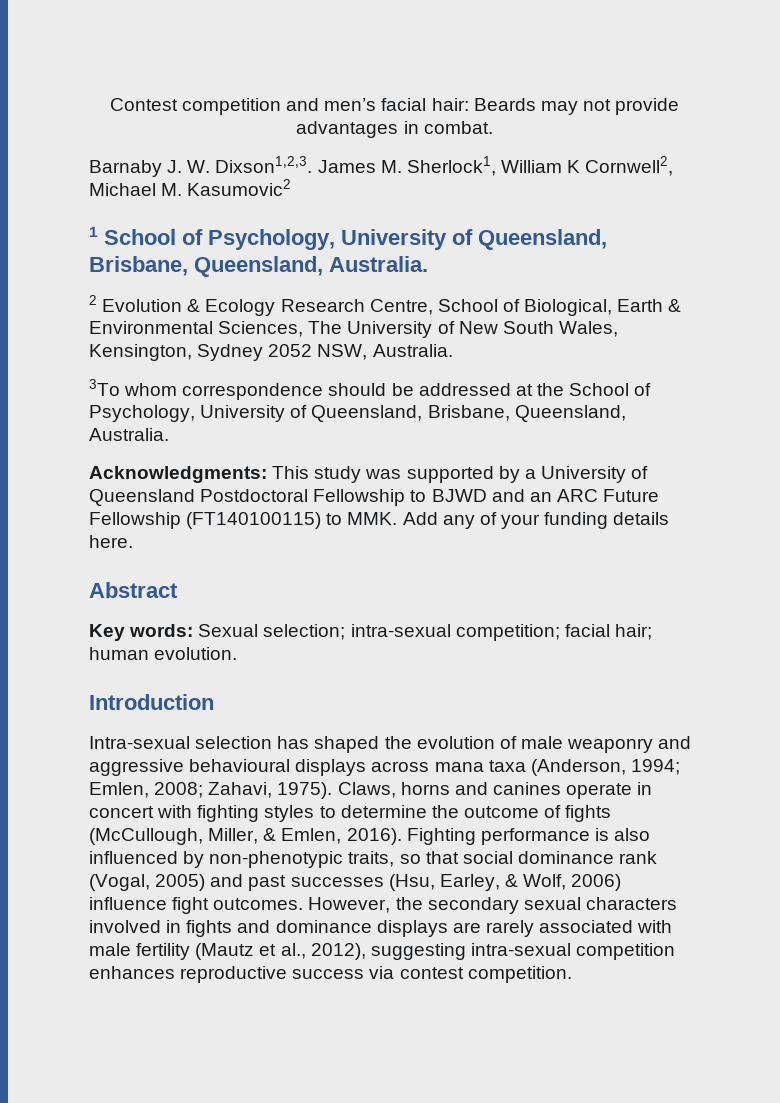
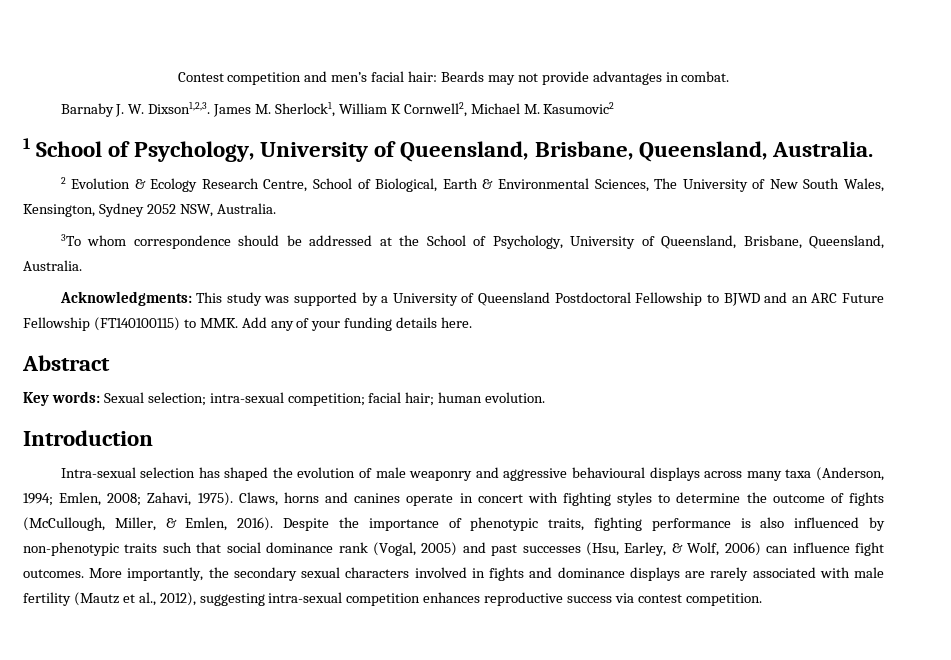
- Intra-sexual selection has shaped the evolution of male weaponry and aggressive behavioural displays across mana taxa (Anderson, 1994; Emlen, 2008; Zahavi, 1975).
+ Intra-sexual selection has shaped the evolution of male weaponry and aggressive behavioural displays across many taxa (Anderson, 1994; Emlen, 2008; Zahavi, 1975).
- Fighting performance is also influenced by non-phenotypic traits, so that social dominance rank (Vogal, 2005) and past successes (Hsu, Earley, & Wolf, 2006) influence fight outcomes.
+ Despite the importance of phenotypic traits, fighting performance is also influenced by non-phenotypic traits such that social dominance rank (Vogal, 2005) and past successes (Hsu, Earley, & Wolf, 2006) can influence fight outcomes.
- However, the secondary sexual characters involved in fights and dominance displays are rarely associated with male fertility (Mautz et al., 2012), suggesting intra-sexual competition enhances reproductive success via contest competition.
+ More importantly, the secondary sexual characters involved in fights and dominance displays are rarely associated with male fertility (Mautz et al., 2012), suggesting intra-sexual competition enhances reproductive success via contest competition.

